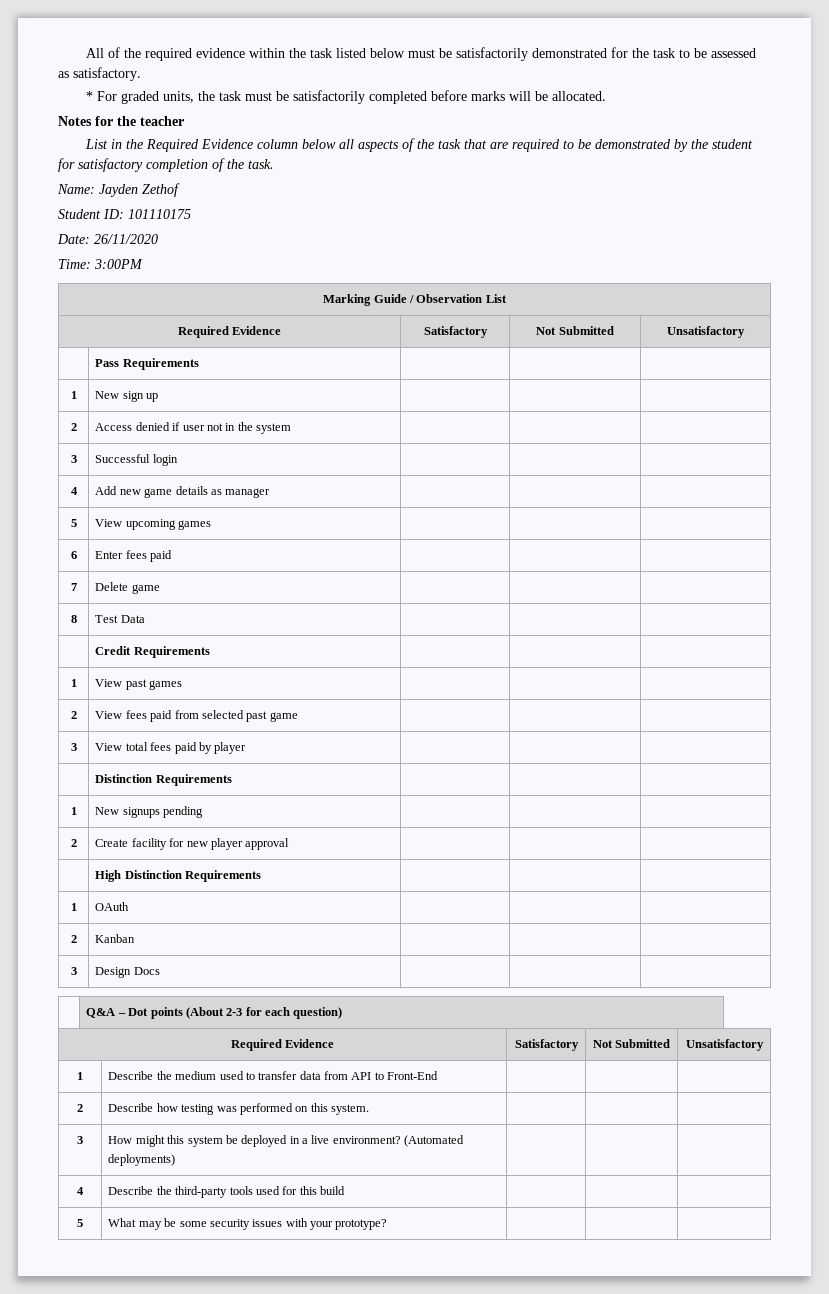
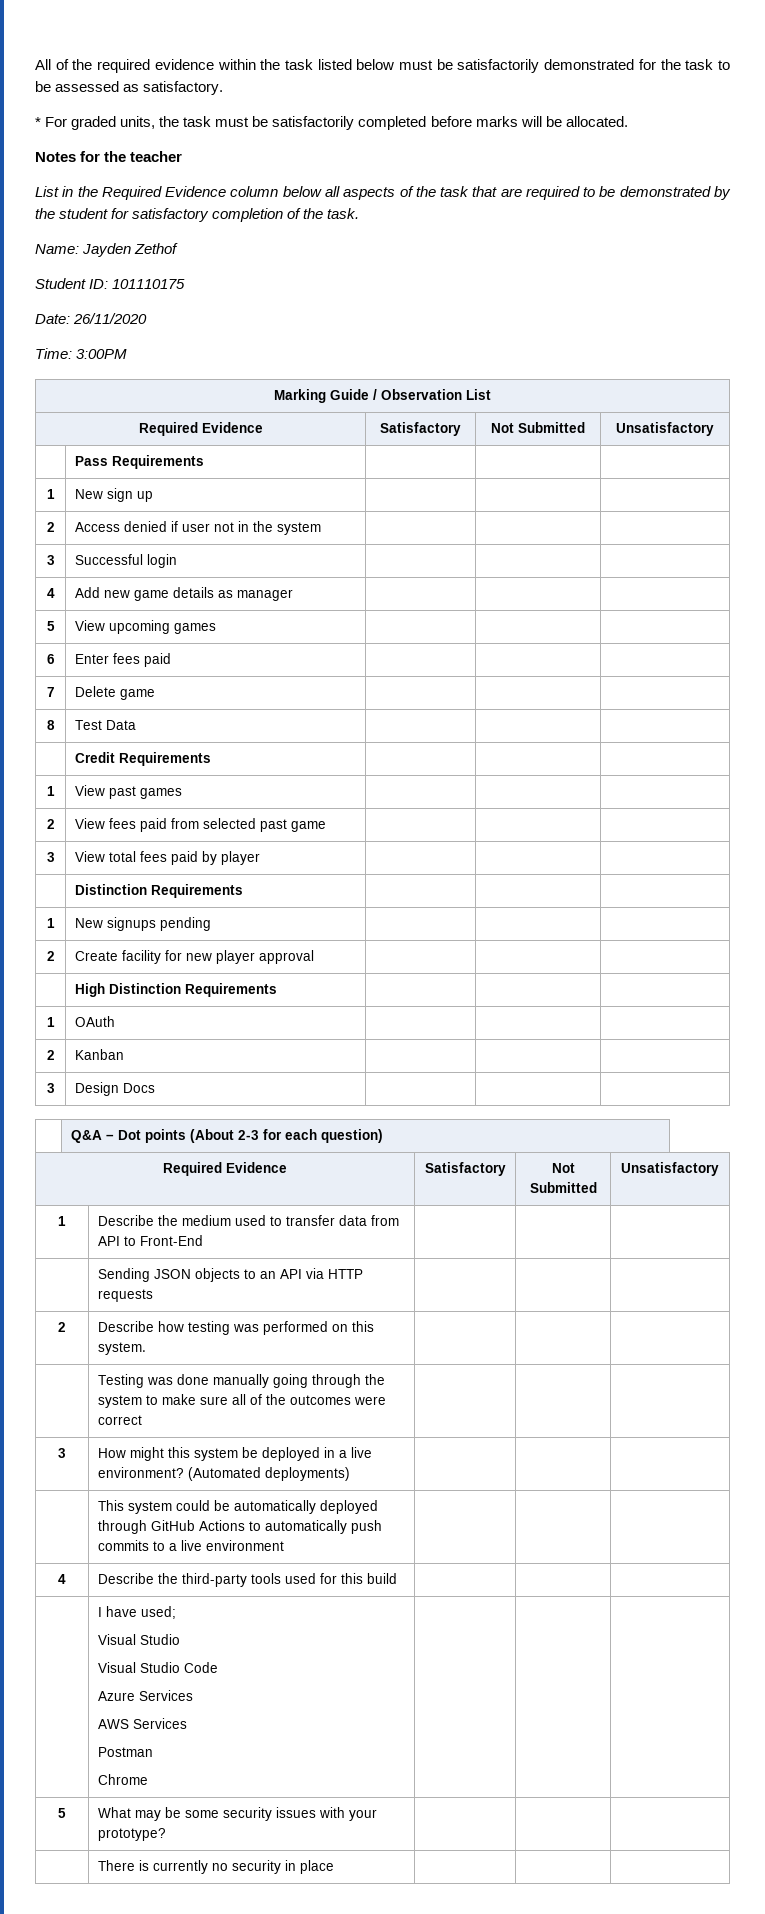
+ | Sending JSON objects to an API via HTTP requests | | |
+ | Testing was done manually going through the system to make sure all of the outcomes were correct | | |
+ | This system could be automatically deployed through GitHub Actions to automatically push commits to a live environment | | |
+ | I have used;
+ Visual Studio
+ Visual Studio Code
+ Azure Services
+ AWS Services
+ Postman
+ Chrome | | |
+ | There is currently no security in place | | |

